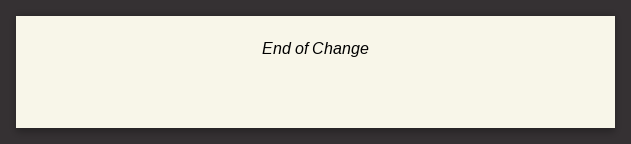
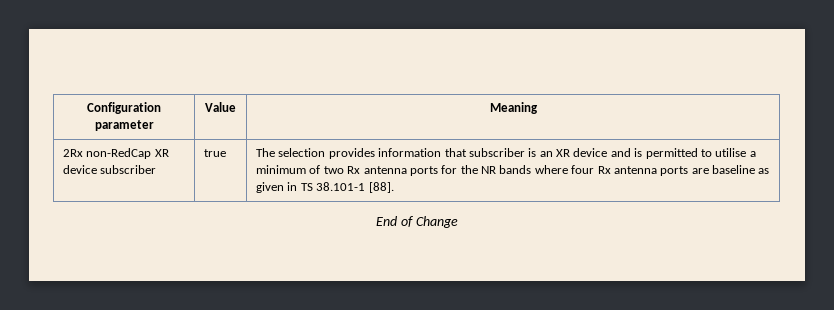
+ Configuration parameter | Value | Meaning
+ 2Rx non-RedCap XR device subscriber | true | The selection provides information that subscriber is an XR device and is permitted to utilise a minimum of two Rx antenna ports for the NR bands where four Rx antenna ports are baseline as given in TS 38.101-1 [88].

